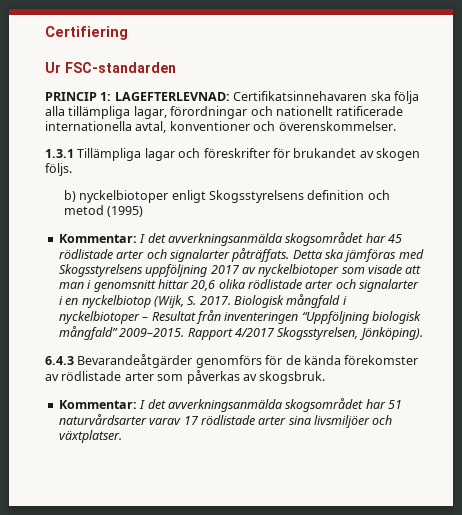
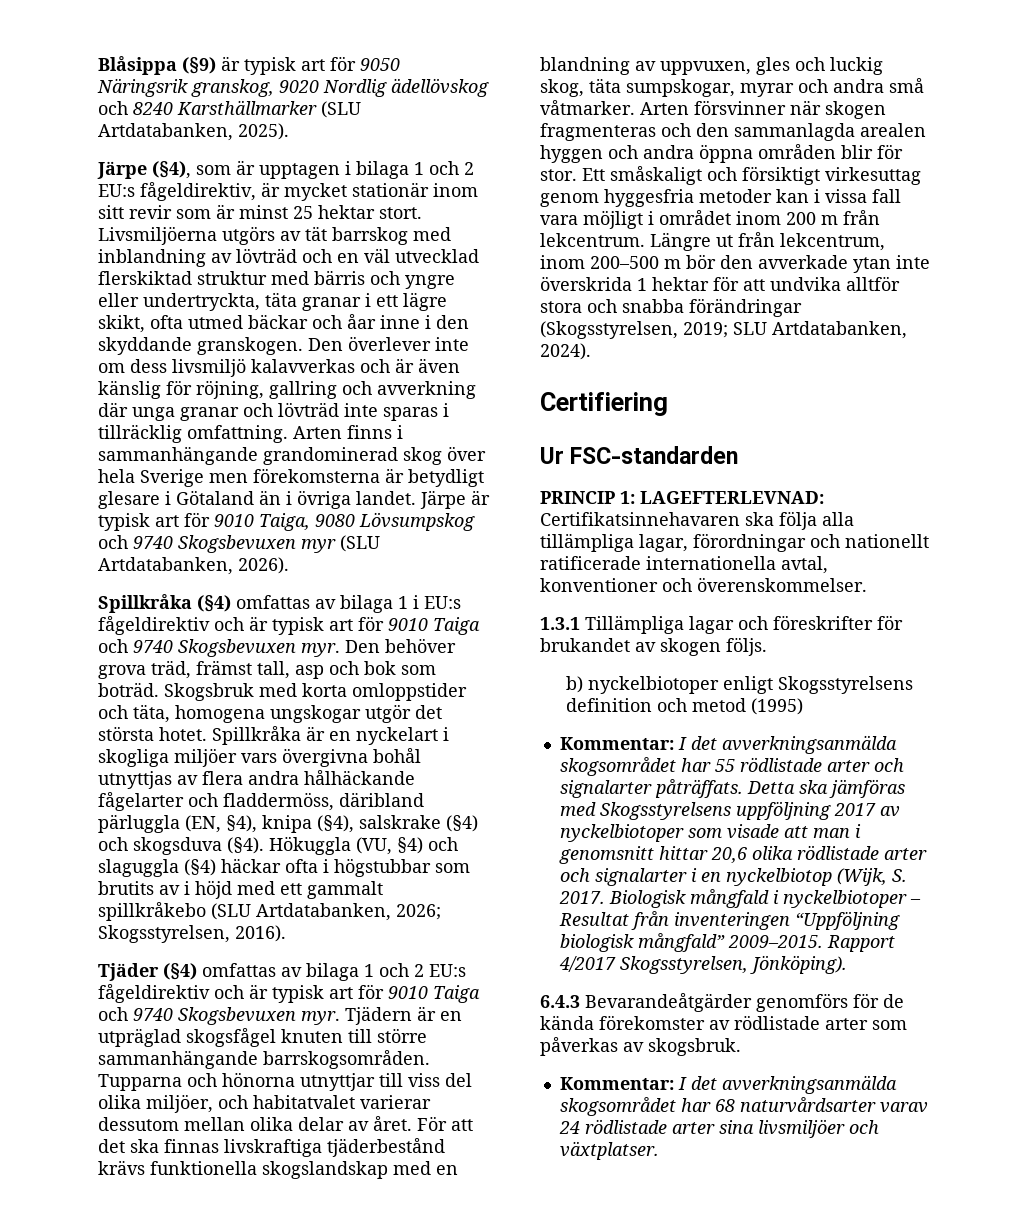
+ Blåsippa (§9) är typisk art för 9050 Näringsrik granskog, 9020 Nordlig ädellövskog och 8240 Karsthällmarker (SLU Artdatabanken, 2025).
+ Järpe (§4), som är upptagen i bilaga 1 och 2 EU:s fågeldirektiv, är mycket stationär inom sitt revir som är minst 25 hektar stort. Livsmiljöerna utgörs av tät barrskog med inblandning av lövträd och en väl utvecklad flerskiktad struktur med bärris och yngre eller undertryckta, täta granar i ett lägre skikt, ofta utmed bäckar och åar inne i den skyddande granskogen. Den överlever inte om dess livsmiljö kalavverkas och är även känslig för röjning, gallring och avverkning där unga granar och lövträd inte sparas i tillräcklig omfattning. Arten finns i sammanhängande grandominerad skog över hela Sverige men förekomsterna är betydligt glesare i Götaland än i övriga landet. Järpe är typisk art för 9010 Taiga, 9080 Lövsumpskog och 9740 Skogsbevuxen myr (SLU Artdatabanken, 2026).
+ Spillkråka (§4) omfattas av bilaga 1 i EU:s fågeldirektiv och är typisk art för 9010 Taiga och 9740 Skogsbevuxen myr. Den behöver grova träd, främst tall, asp och bok som boträd. Skogsbruk med korta omloppstider och täta, homogena ungskogar utgör det största hotet. Spillkråka är en nyckelart i skogliga miljöer vars övergivna bohål utnyttjas av flera andra hålhäckande fågelarter och fladdermöss, däribland pärluggla (EN, §4), knipa (§4), salskrake (§4) och skogsduva (§4). Hökuggla (VU, §4) och slaguggla (§4) häckar ofta i högstubbar som brutits av i höjd med ett gammalt spillkråkebo (SLU Artdatabanken, 2026; Skogsstyrelsen, 2016).
+ Tjäder (§4) omfattas av bilaga 1 och 2 EU:s fågeldirektiv och är typisk art för 9010 Taiga och 9740 Skogsbevuxen myr. Tjädern är en utpräglad skogsfågel knuten till större sammanhängande barrskogsområden. Tupparna och hönorna utnyttjar till viss del olika miljöer, och habitatvalet varierar dessutom mellan olika delar av året. För att det ska finnas livskraftiga tjäderbestånd krävs funktionella skogslandskap med en blandning av uppvuxen, gles och luckig skog, täta sumpskogar, myrar och andra små våtmarker. Arten försvinner när skogen fragmenteras och den sammanlagda arealen hyggen och andra öppna områden blir för stor. Ett småskaligt och försiktigt virkesuttag genom hyggesfria metoder kan i vissa fall vara möjligt i området inom 200 m från lekcentrum. Längre ut från lekcentrum, inom 200–500 m bör den avverkade ytan inte överskrida 1 hektar för att undvika alltför stora och snabba förändringar (Skogsstyrelsen, 2019; SLU Artdatabanken, 2024).
- Kommentar: I det avverkningsanmälda skogsområdet har 45 rödlistade arter och signalarter påträffats.
+ Kommentar: I det avverkningsanmälda skogsområdet har 55 rödlistade arter och signalarter påträffats.
- Kommentar: I det avverkningsanmälda skogsområdet har 51 naturvårdsarter varav 17 rödlistade arter sina livsmiljöer och växtplatser.
+ Kommentar: I det avverkningsanmälda skogsområdet har 68 naturvårdsarter varav 24 rödlistade arter sina livsmiljöer och växtplatser.

